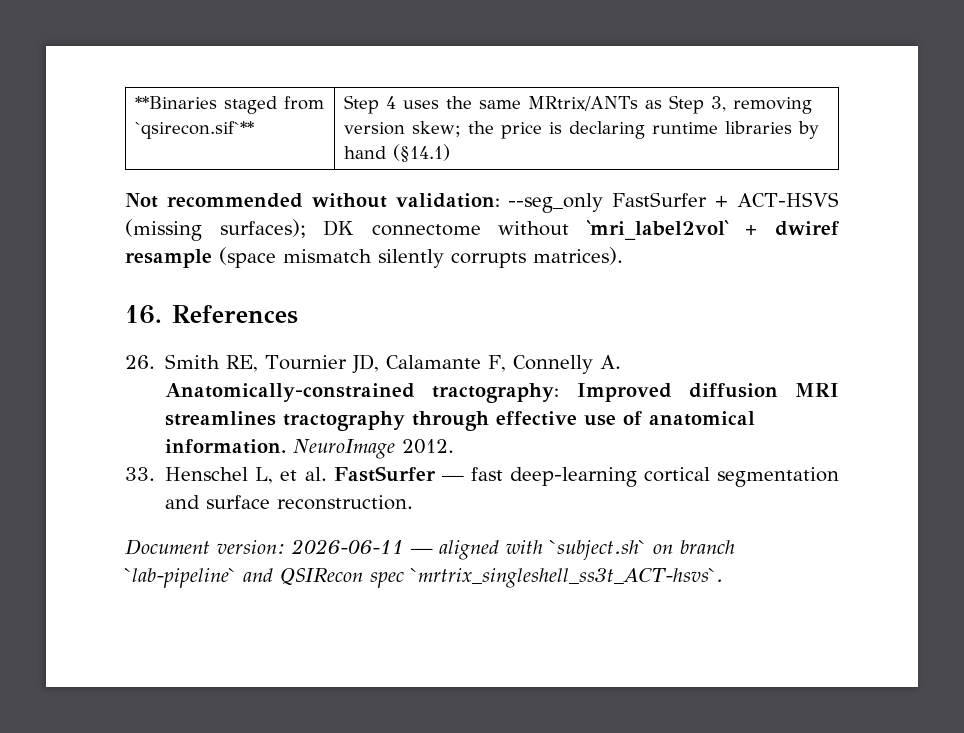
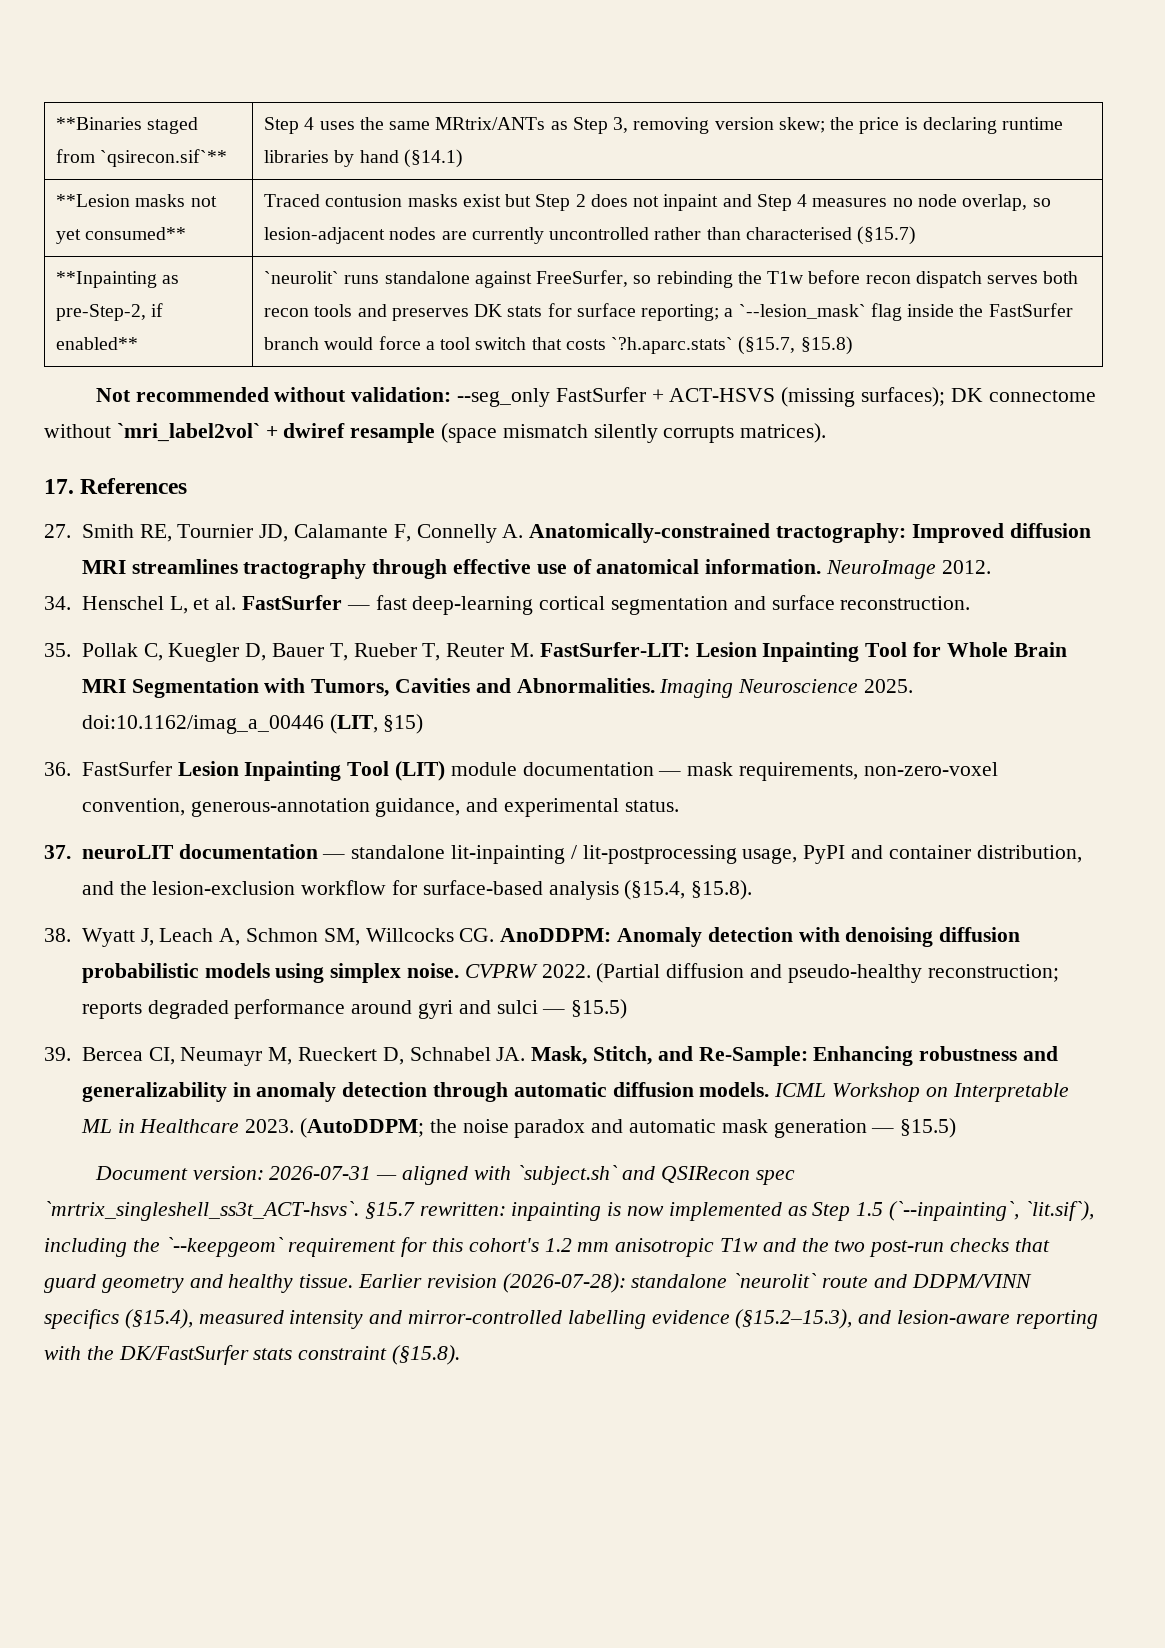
+ **Lesion masks not yet consumed** | Traced contusion masks exist but Step 2 does not inpaint and Step 4 measures no node overlap, so lesion-adjacent nodes are currently uncontrolled rather than characterised (§15.7)
+ **Inpainting as pre-Step-2, if enabled** | `neurolit` runs standalone against FreeSurfer, so rebinding the T1w before recon dispatch serves both recon tools and preserves DK stats for surface reporting; a `--lesion_mask` flag inside the FastSurfer branch would force a tool switch that costs `?h.aparc.stats` (§15.7, §15.8)
- 16. References
+ 17. References
- 26. Smith RE, Tournier JD, Calamante F, Connelly A. Anatomically-constrained tractography: Improved diffusion MRI streamlines tractography through effective use of anatomical information.
+ 27. Smith RE, Tournier JD, Calamante F, Connelly A. Anatomically-constrained tractography: Improved diffusion MRI streamlines tractography through effective use of anatomical information.
- 33. Henschel L, et al. FastSurfer — fast deep-learning cortical segmentation and surface reconstruction.
+ 34. Henschel L, et al. FastSurfer — fast deep-learning cortical segmentation and surface reconstruction.
+ 35. Pollak C, Kuegler D, Bauer T, Rueber T, Reuter M. FastSurfer-LIT: Lesion Inpainting Tool for Whole Brain MRI Segmentation with Tumors, Cavities and Abnormalities. Imaging Neuroscience 2025. doi:10.1162/imag_a_00446 (LIT, §15)
+ 36. FastSurfer Lesion Inpainting Tool (LIT) module documentation — mask requirements, non-zero-voxel convention, generous-annotation guidance, and experimental status.
+ 37. neuroLIT documentation — standalone lit-inpainting / lit-postprocessing usage, PyPI and container distribution, and the lesion-exclusion workflow for surface-based analysis (§15.4, §15.8).
+ 38. Wyatt J, Leach A, Schmon SM, Willcocks CG. AnoDDPM: Anomaly detection with denoising diffusion probabilistic models using simplex noise. CVPRW 2022. (Partial diffusion and pseudo-healthy reconstruction; reports degraded performance around gyri and sulci — §15.5)
+ 39. Bercea CI, Neumayr M, Rueckert D, Schnabel JA. Mask, Stitch, and Re-Sample: Enhancing robustness and generalizability in anomaly detection through automatic diffusion models. ICML Workshop on Interpretable ML in Healthcare 2023. (AutoDDPM; the noise paradox and automatic mask generation — §15.5)
- Document version: 2026-06-11 — aligned with `subject.sh` on branch `lab-pipeline` and QSIRecon spec `mrtrix_singleshell_ss3t_ACT-hsvs`.
+ Document version: 2026-07-31 — aligned with `subject.sh` and QSIRecon spec `mrtrix_singleshell_ss3t_ACT-hsvs`.
+ §15.7 rewritten: inpainting is now implemented as Step 1.5 (`--inpainting`, `lit.sif`), including the `--keepgeom` requirement for this cohort's 1.2 mm anisotropic T1w and the two post-run checks that guard geometry and healthy tissue. Earlier revision (2026-07-28): standalone `neurolit` route and DDPM/VINN specifics (§15.4), measured intensity and mirror-controlled labelling evidence (§15.2–15.3), and lesion-aware reporting with the DK/FastSurfer stats constraint (§15.8).

